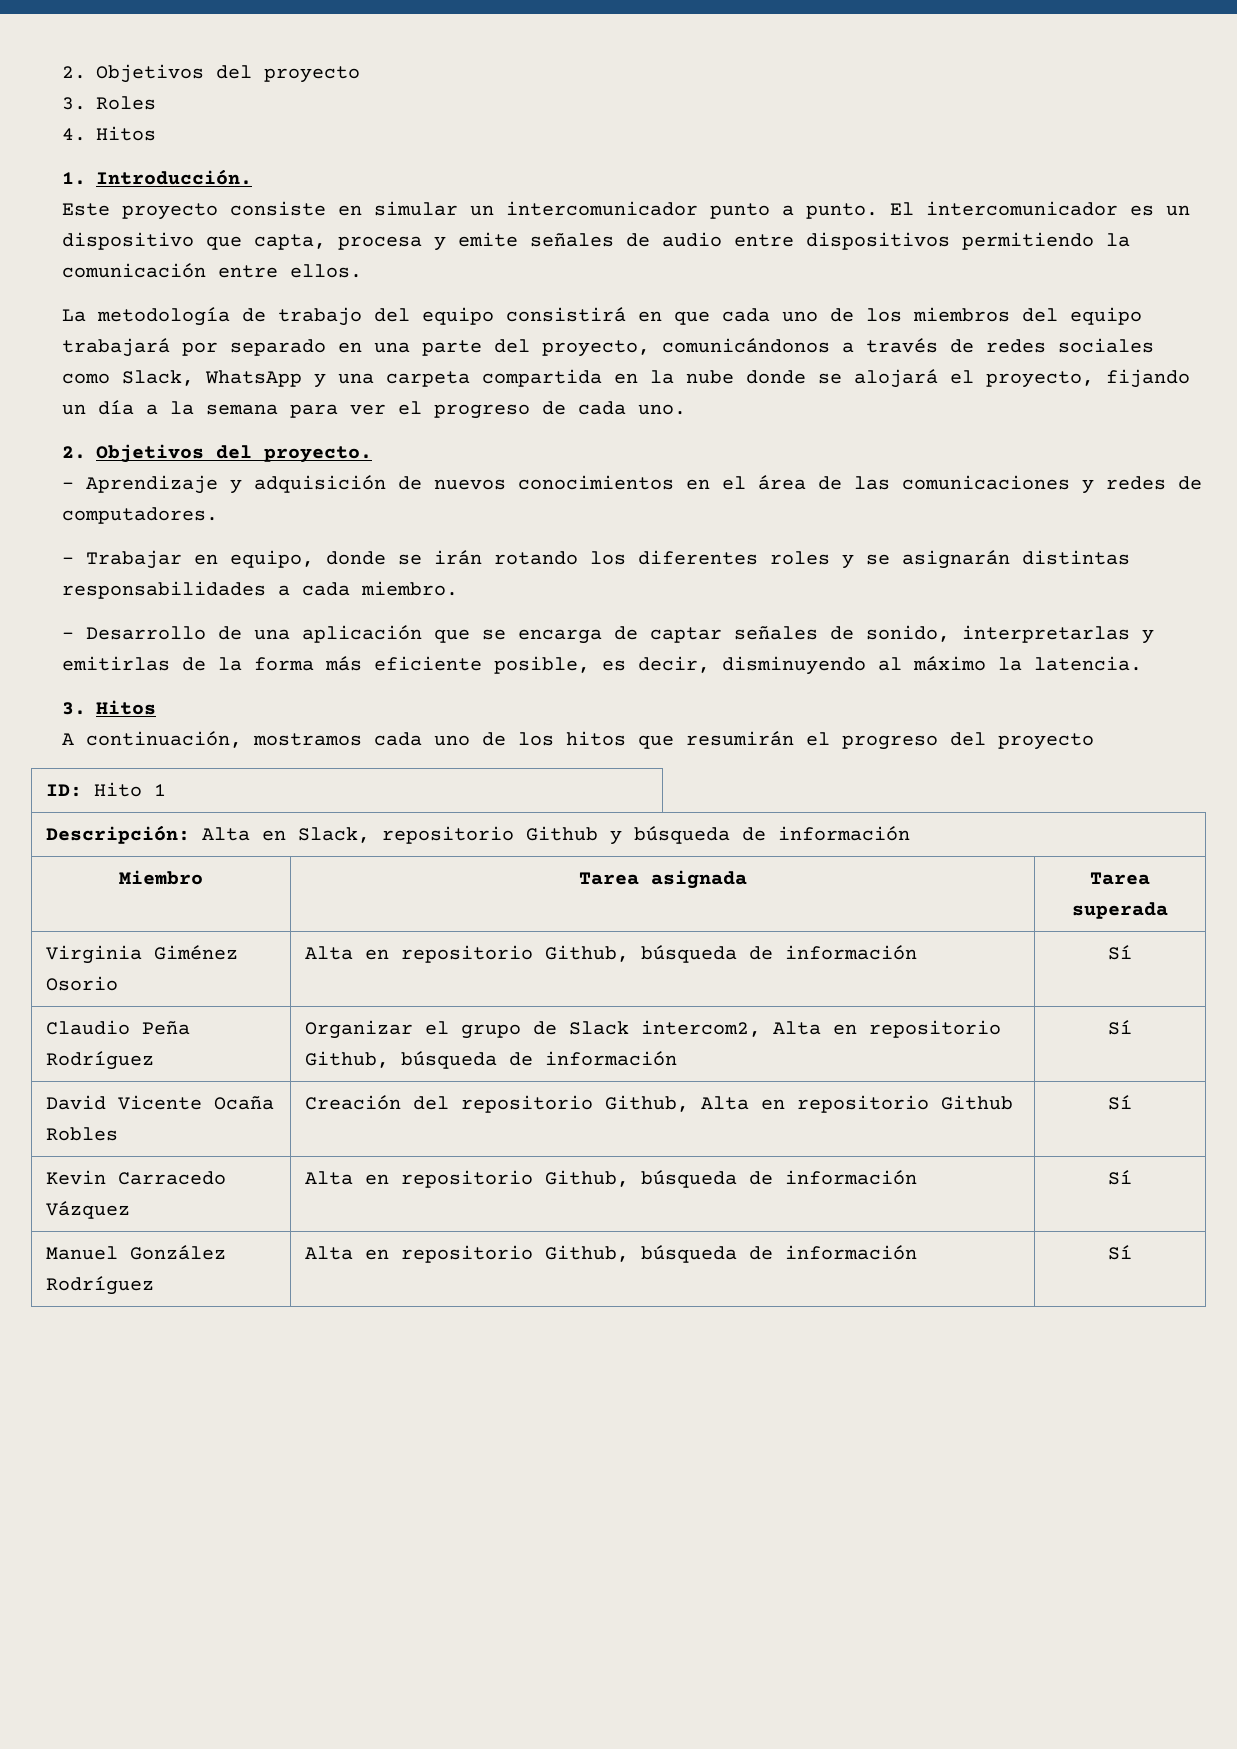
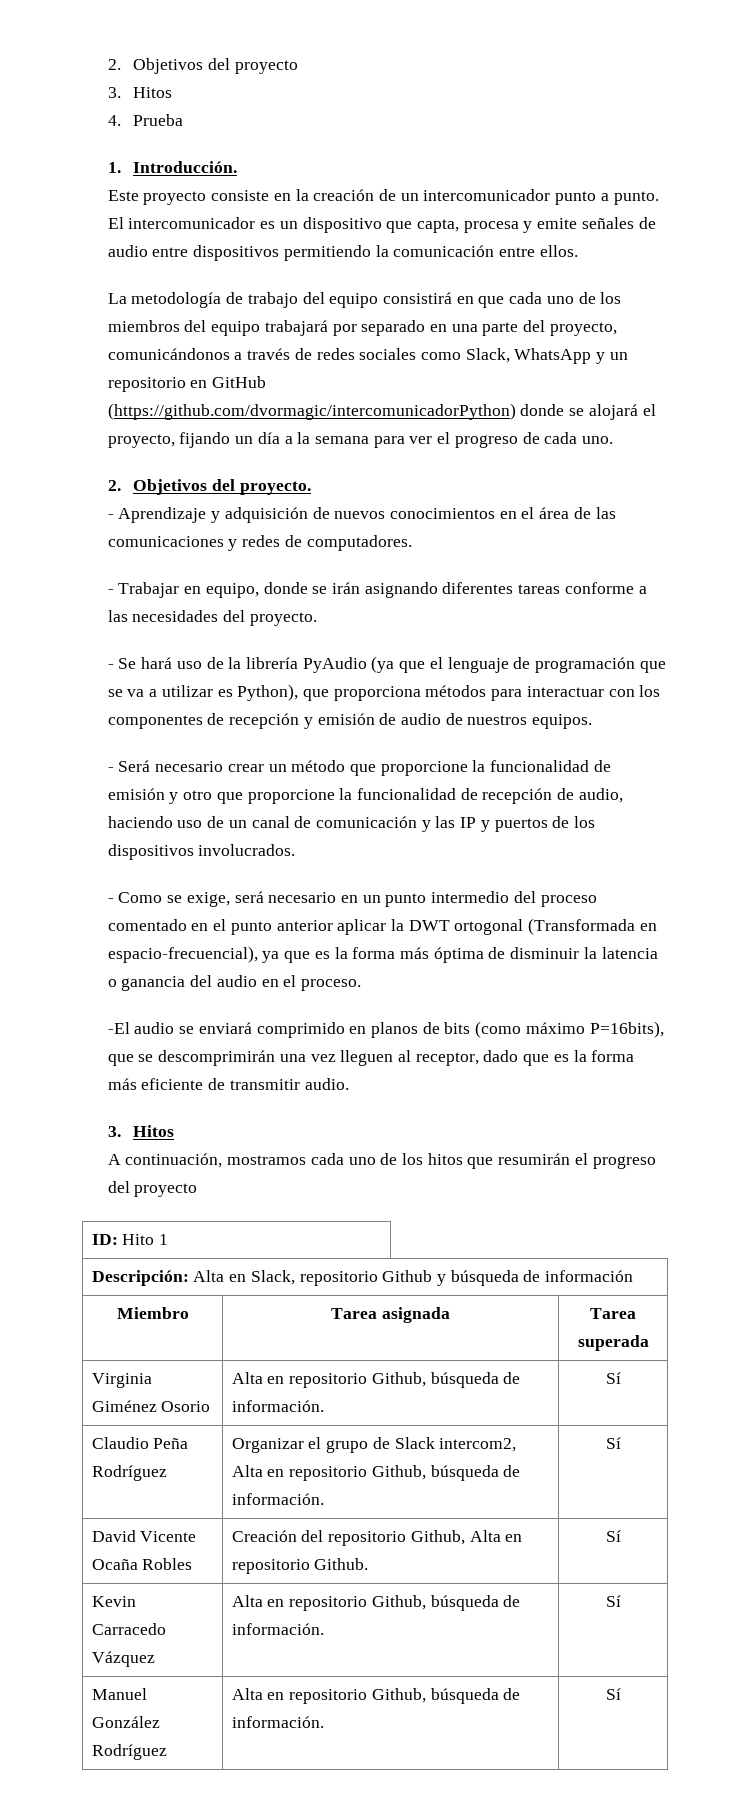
  2. Objetivos del proyecto
- 3. Roles
+ 3. Hitos
- 4. Hitos
+ 4. Prueba
- Este proyecto consiste en simular un intercomunicador punto a punto.
+ Este proyecto consiste en la creación de un intercomunicador punto a punto.
- La metodología de trabajo del equipo consistirá en que cada uno de los miembros del equipo trabajará por separado en una parte del proyecto, comunicándonos a través de redes sociales como Slack, WhatsApp y una carpeta compartida en la nube donde se alojará el proyecto, fijando un día a la semana para ver el progreso de cada uno.
+ La metodología de trabajo del equipo consistirá en que cada uno de los miembros del equipo trabajará por separado en una parte del proyecto, comunicándonos a través de redes sociales como Slack, WhatsApp y un repositorio en GitHub (https://github.com/dvormagic/intercomunicadorPython) donde se alojará el proyecto, fijando un día a la semana para ver el progreso de cada uno.
- - Trabajar en equipo, donde se irán rotando los diferentes roles y se asignarán distintas responsabilidades a cada miembro.
- - Desarrollo de una aplicación que se encarga de captar señales de sonido, interpretarlas y emitirlas de la forma más eficiente posible, es decir, disminuyendo al máximo la latencia.
+ - Trabajar en equipo, donde se irán asignando diferentes tareas conforme a las necesidades del proyecto.
+ - Se hará uso de la librería PyAudio (ya que el lenguaje de programación que se va a utilizar es Python), que proporciona métodos para interactuar con los componentes de recepción y emisión de audio de nuestros equipos.
+ - Será necesario crear un método que proporcione la funcionalidad de emisión y otro que proporcione la funcionalidad de recepción de audio, haciendo uso de un canal de comunicación y las IP y puertos de los dispositivos involucrados.
+ - Como se exige, será necesario en un punto intermedio del proceso comentado en el punto anterior aplicar la DWT ortogonal (Transformada en espacio-frecuencial), ya que es la forma más óptima de disminuir la latencia o ganancia del audio en el proceso.
+ -El audio se enviará comprimido en planos de bits (como máximo P=16bits), que se descomprimirán una vez lleguen al receptor, dado que es la forma más eficiente de transmitir audio.
- Virginia Giménez Osorio | Alta en repositorio Github, búsqueda de información | Sí
+ Virginia Giménez Osorio | Alta en repositorio Github, búsqueda de información. | Sí
- Claudio Peña Rodríguez | Organizar el grupo de Slack intercom2, Alta en repositorio Github, búsqueda de información | Sí
+ Claudio Peña Rodríguez | Organizar el grupo de Slack intercom2, Alta en repositorio Github, búsqueda de información. | Sí
- David Vicente Ocaña Robles | Creación del repositorio Github, Alta en repositorio Github | Sí
+ David Vicente Ocaña Robles | Creación del repositorio Github, Alta en repositorio Github. | Sí
- Kevin Carracedo Vázquez | Alta en repositorio Github, búsqueda de información | Sí
+ Kevin Carracedo Vázquez | Alta en repositorio Github, búsqueda de información. | Sí
- Manuel González Rodríguez | Alta en repositorio Github, búsqueda de información | Sí
+ Manuel González Rodríguez | Alta en repositorio Github, búsqueda de información. | Sí

